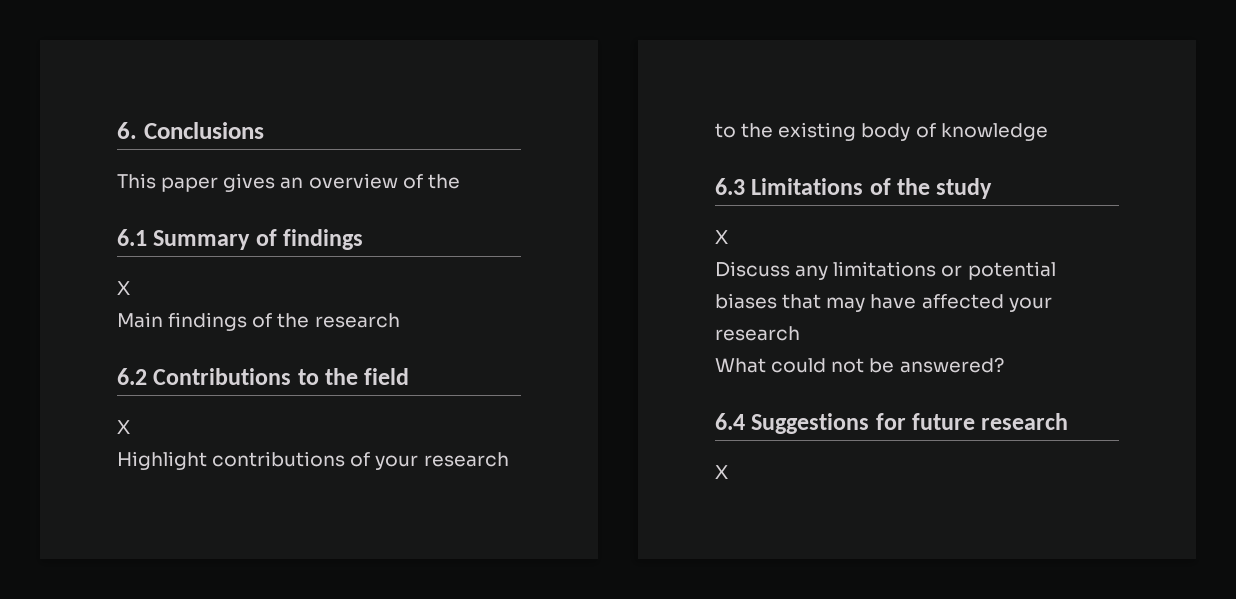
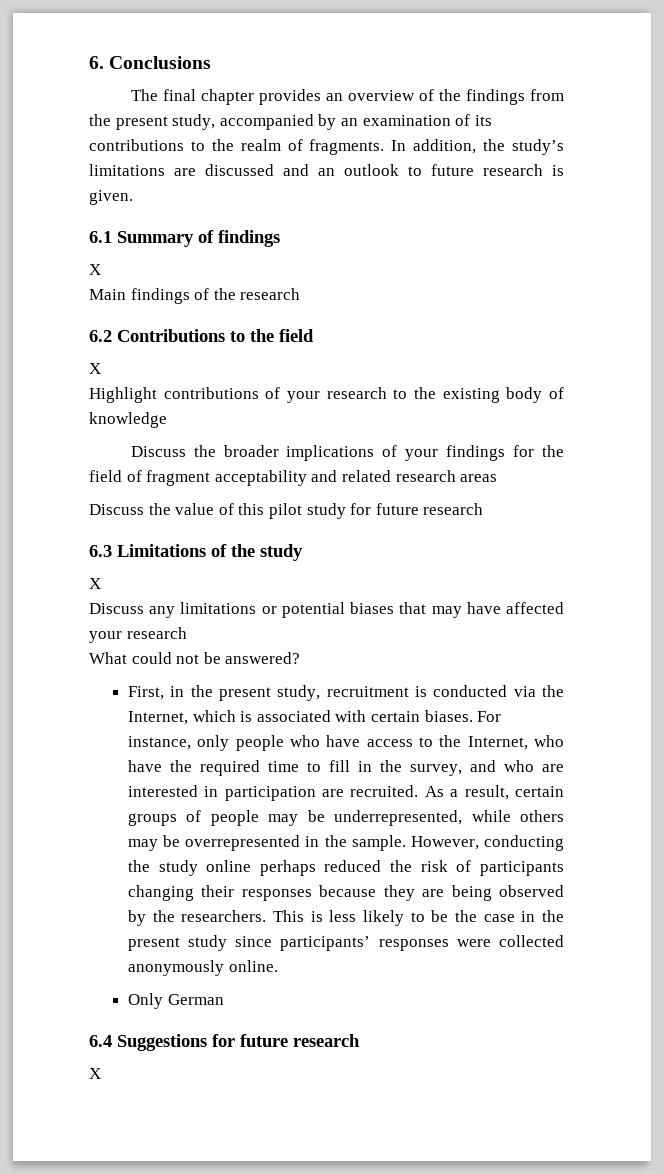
- This paper gives an overview of the
+ The final chapter provides an overview of the findings from the present study, accompanied by an examination of its contributions to the realm of fragments. In addition, the study’s limitations are discussed and an outlook to future research is given.
+ Discuss the broader implications of your findings for the field of fragment acceptability and related research areas
+ Discuss the value of this pilot study for future research
+ First, in the present study, recruitment is conducted via the Internet, which is associated with certain biases. For instance, only people who have access to the Internet, who have the required time to fill in the survey, and who are interested in participation are recruited. As a result, certain groups of people may be underrepresented, while others may be overrepresented in the sample. However, conducting the study online perhaps reduced the risk of participants changing their responses because they are being observed by the researchers. This is less likely to be the case in the present study since participants’ responses were collected anonymously online.
+ Only German

